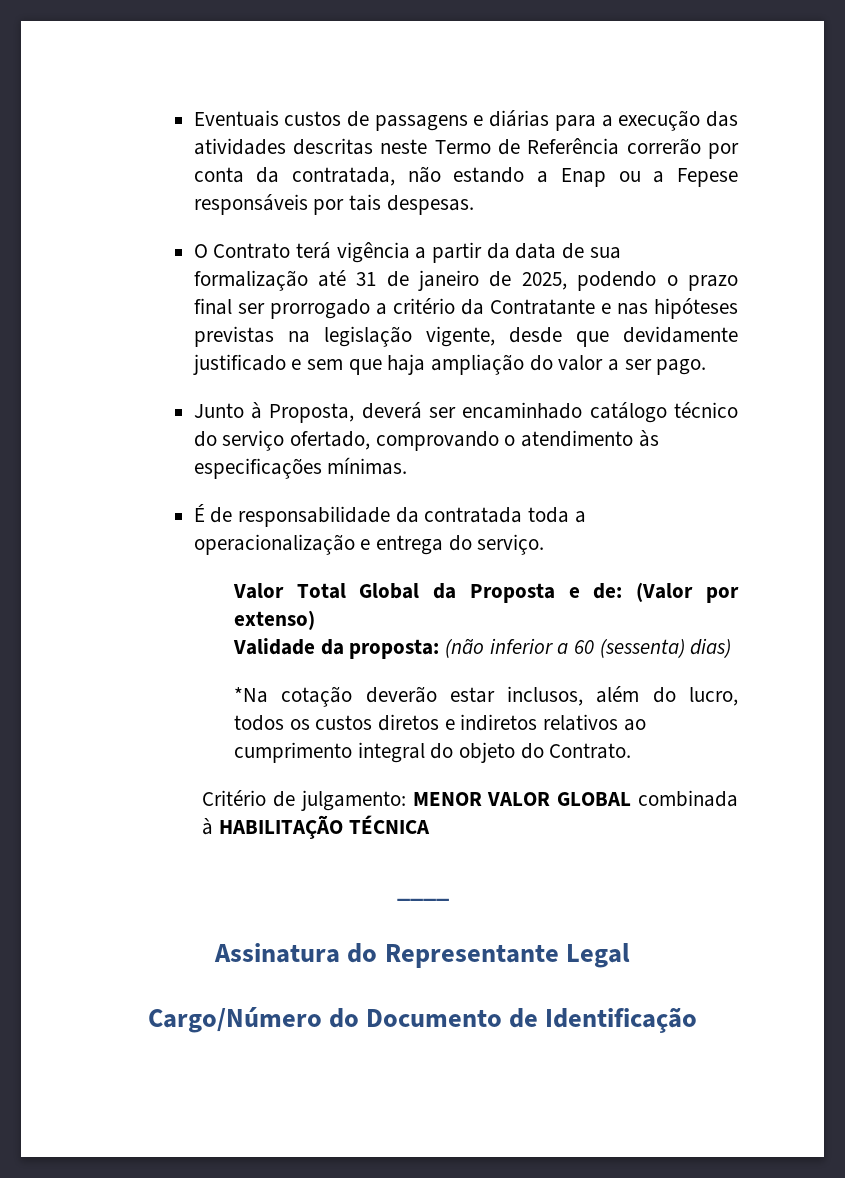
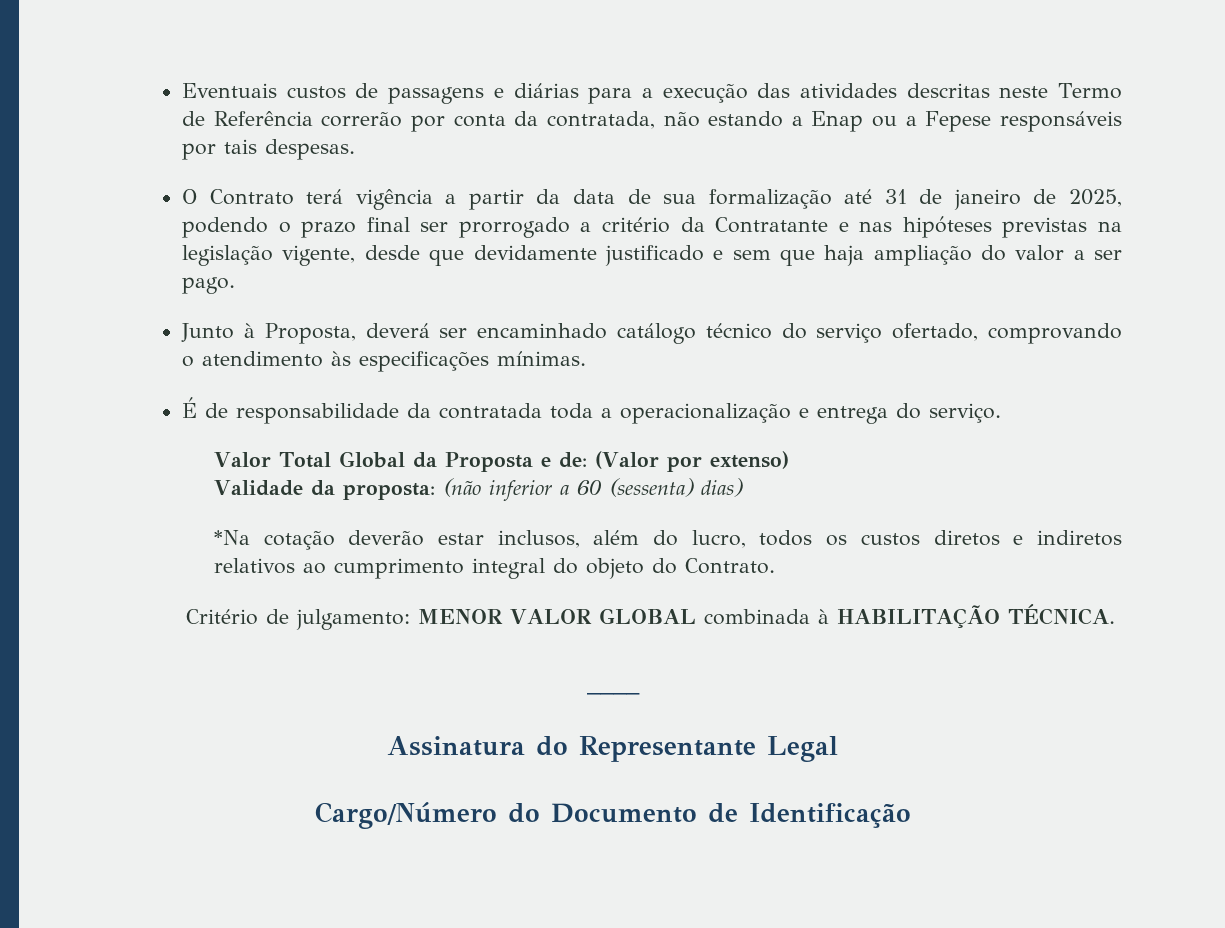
- Critério de julgamento: MENOR VALOR GLOBAL combinada à HABILITAÇÃO TÉCNICA
+ Critério de julgamento: MENOR VALOR GLOBAL combinada à HABILITAÇÃO TÉCNICA.

